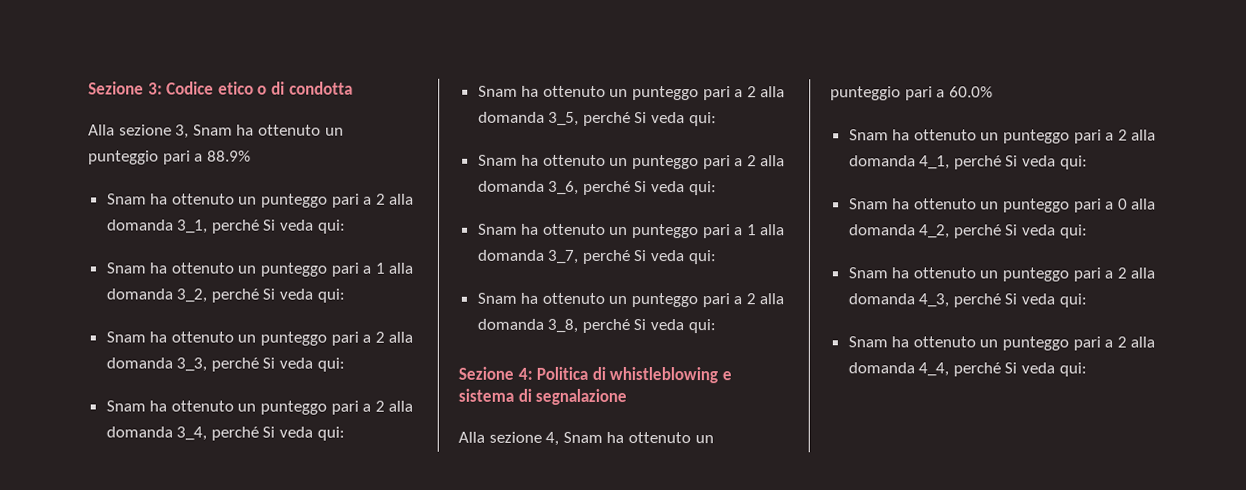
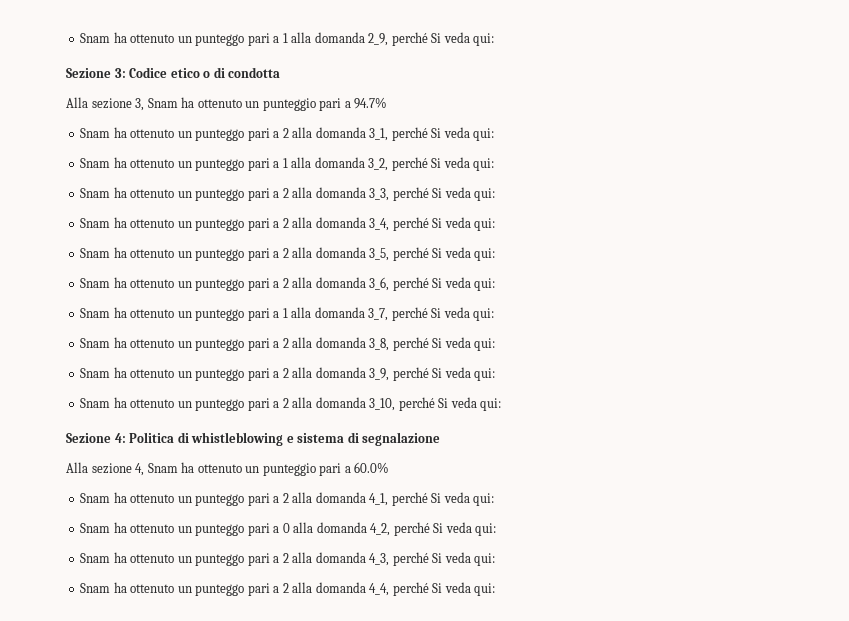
+ Snam ha ottenuto un punteggo pari a 1 alla domanda 2_9, perché Si veda qui:
- Alla sezione 3, Snam ha ottenuto un punteggio pari a 88.9%
+ Alla sezione 3, Snam ha ottenuto un punteggio pari a 94.7%
+ Snam ha ottenuto un punteggo pari a 2 alla domanda 3_9, perché Si veda qui:
+ Snam ha ottenuto un punteggo pari a 2 alla domanda 3_10, perché Si veda qui:

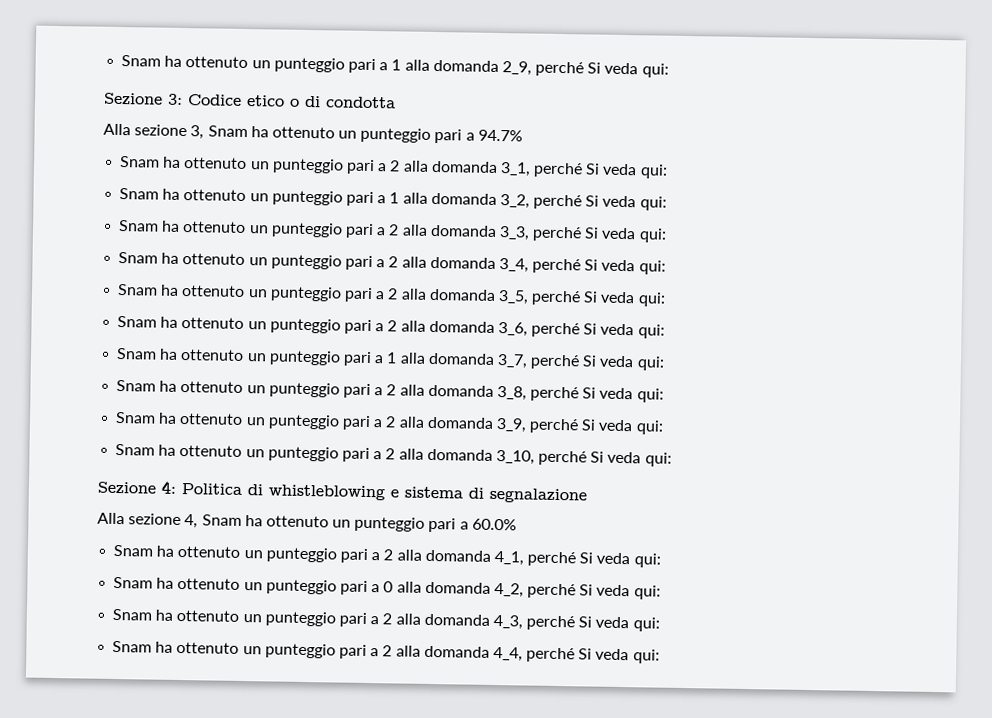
- Snam ha ottenuto un punteggo pari a 1 alla domanda 2_9, perché Si veda qui:
+ Snam ha ottenuto un punteggio pari a 1 alla domanda 2_9, perché Si veda qui:
- Snam ha ottenuto un punteggo pari a 2 alla domanda 3_1, perché Si veda qui:
+ Snam ha ottenuto un punteggio pari a 2 alla domanda 3_1, perché Si veda qui:
- Snam ha ottenuto un punteggo pari a 1 alla domanda 3_2, perché Si veda qui:
+ Snam ha ottenuto un punteggio pari a 1 alla domanda 3_2, perché Si veda qui:
- Snam ha ottenuto un punteggo pari a 2 alla domanda 3_3, perché Si veda qui:
+ Snam ha ottenuto un punteggio pari a 2 alla domanda 3_3, perché Si veda qui:
- Snam ha ottenuto un punteggo pari a 2 alla domanda 3_4, perché Si veda qui:
+ Snam ha ottenuto un punteggio pari a 2 alla domanda 3_4, perché Si veda qui:
- Snam ha ottenuto un punteggo pari a 2 alla domanda 3_5, perché Si veda qui:
+ Snam ha ottenuto un punteggio pari a 2 alla domanda 3_5, perché Si veda qui:
- Snam ha ottenuto un punteggo pari a 2 alla domanda 3_6, perché Si veda qui:
+ Snam ha ottenuto un punteggio pari a 2 alla domanda 3_6, perché Si veda qui:
- Snam ha ottenuto un punteggo pari a 1 alla domanda 3_7, perché Si veda qui:
+ Snam ha ottenuto un punteggio pari a 1 alla domanda 3_7, perché Si veda qui:
- Snam ha ottenuto un punteggo pari a 2 alla domanda 3_8, perché Si veda qui:
+ Snam ha ottenuto un punteggio pari a 2 alla domanda 3_8, perché Si veda qui:
- Snam ha ottenuto un punteggo pari a 2 alla domanda 3_9, perché Si veda qui:
+ Snam ha ottenuto un punteggio pari a 2 alla domanda 3_9, perché Si veda qui:
- Snam ha ottenuto un punteggo pari a 2 alla domanda 3_10, perché Si veda qui:
+ Snam ha ottenuto un punteggio pari a 2 alla domanda 3_10, perché Si veda qui:
- Snam ha ottenuto un punteggo pari a 2 alla domanda 4_1, perché Si veda qui:
+ Snam ha ottenuto un punteggio pari a 2 alla domanda 4_1, perché Si veda qui:
- Snam ha ottenuto un punteggo pari a 0 alla domanda 4_2, perché Si veda qui:
+ Snam ha ottenuto un punteggio pari a 0 alla domanda 4_2, perché Si veda qui:
- Snam ha ottenuto un punteggo pari a 2 alla domanda 4_3, perché Si veda qui:
+ Snam ha ottenuto un punteggio pari a 2 alla domanda 4_3, perché Si veda qui:
- Snam ha ottenuto un punteggo pari a 2 alla domanda 4_4, perché Si veda qui:
+ Snam ha ottenuto un punteggio pari a 2 alla domanda 4_4, perché Si veda qui:

